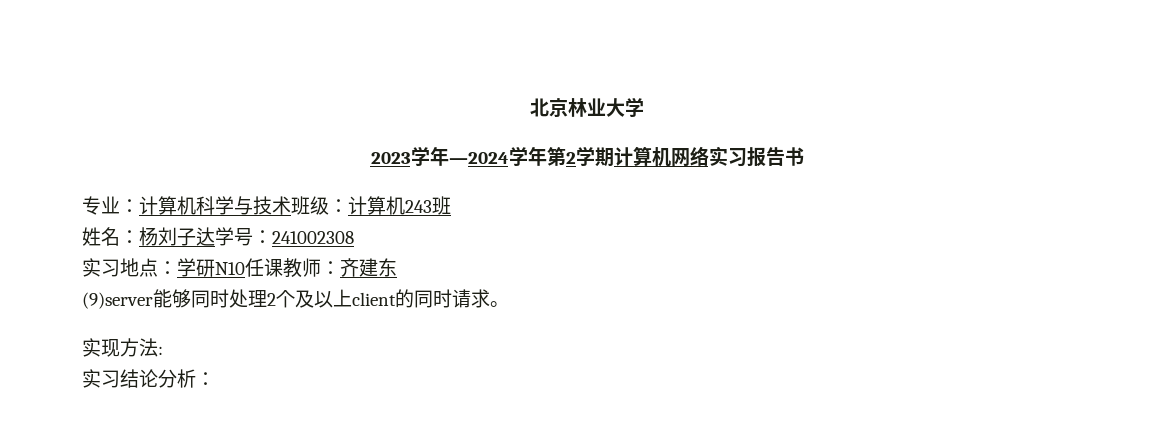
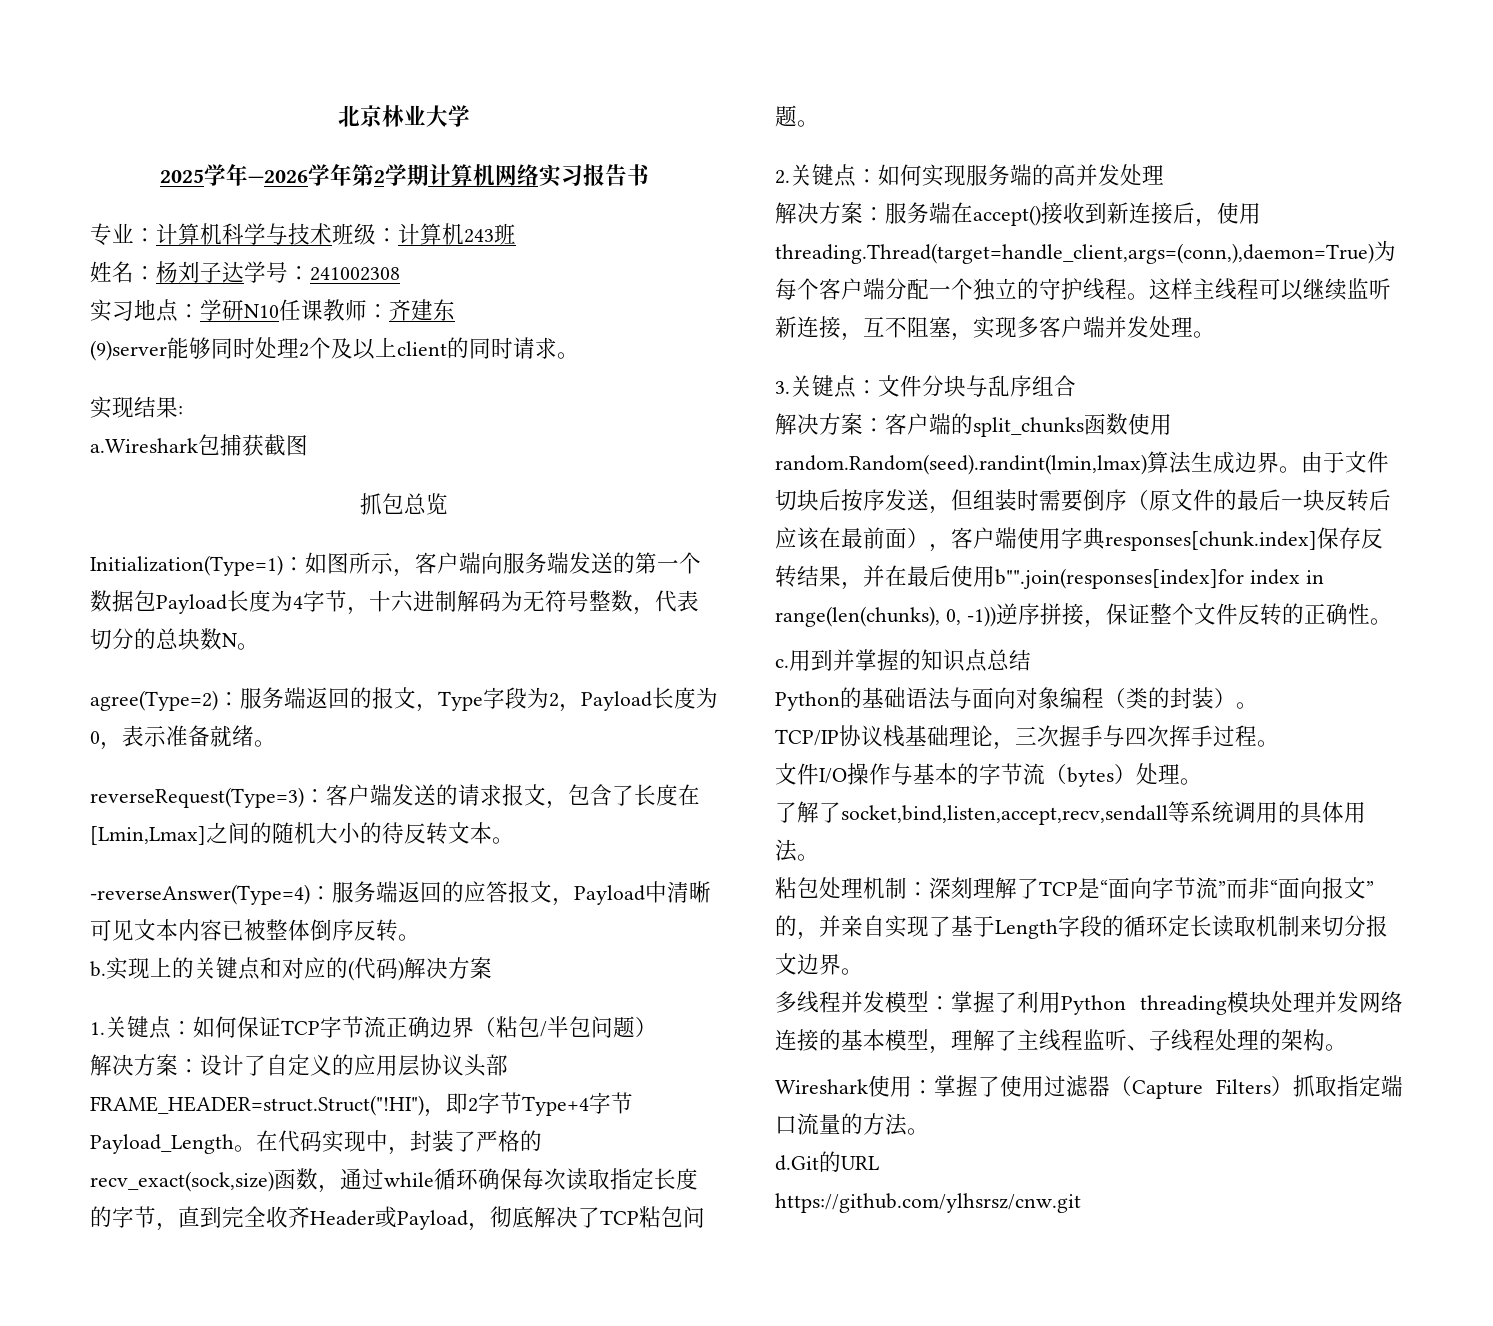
- 2023学年—2024学年第2学期计算机网络实习报告书
+ 2025学年—2026学年第2学期计算机网络实习报告书
- 实现方法:
- 实习结论分析：
+ 实现结果:
+ a.Wireshark包捕获截图
+ 抓包总览
+ Initialization(Type=1)：如图所示，客户端向服务端发送的第一个数据包Payload长度为4字节，十六进制解码为无符号整数，代表切分的总块数N。
+ agree(Type=2)：服务端返回的报文，Type字段为2，Payload长度为0，表示准备就绪。
+ reverseRequest(Type=3)：客户端发送的请求报文，包含了长度在[Lmin,Lmax]之间的随机大小的待反转文本。
+ -reverseAnswer(Type=4)：服务端返回的应答报文，Payload中清晰可见文本内容已被整体倒序反转。
+ b.实现上的关键点和对应的(代码)解决方案
+ 1.关键点：如何保证TCP字节流正确边界（粘包/半包问题）
+ 解决方案：设计了自定义的应用层协议头部FRAME_HEADER=struct.Struct("!HI")，即2字节Type+4字节Payload_Length。在代码实现中，封装了严格的recv_exact(sock,size)函数，通过while循环确保每次读取指定长度的字节，直到完全收齐Header或Payload，彻底解决了TCP粘包问题。
+ 2.关键点：如何实现服务端的高并发处理
+ 解决方案：服务端在accept()接收到新连接后，使用threading.Thread(target=handle_client,args=(conn,),daemon=True)为每个客户端分配一个独立的守护线程。这样主线程可以继续监听新连接，互不阻塞，实现多客户端并发处理。
+ 3.关键点：文件分块与乱序组合
+ 解决方案：客户端的split_chunks函数使用random.Random(seed).randint(lmin,lmax)算法生成边界。由于文件切块后按序发送，但组装时需要倒序（原文件的最后一块反转后应该在最前面），客户端使用字典responses[chunk.index]保存反转结果，并在最后使用b"".join(responses[index]for index in range(len(chunks), 0, -1))逆序拼接，保证整个文件反转的正确性。
+ c.用到并掌握的知识点总结
+ Python的基础语法与面向对象编程（类的封装）。
+ TCP/IP协议栈基础理论，三次握手与四次挥手过程。
+ 文件I/O操作与基本的字节流（bytes）处理。
+ 了解了socket,bind,listen,accept,recv,sendall等系统调用的具体用法。
+ 粘包处理机制：深刻理解了TCP是“面向字节流”而非“面向报文”的，并亲自实现了基于Length字段的循环定长读取机制来切分报文边界。
+ 多线程并发模型：掌握了利用Python threading模块处理并发网络连接的基本模型，理解了主线程监听、子线程处理的架构。
+ Wireshark使用：掌握了使用过滤器（Capture Filters）抓取指定端口流量的方法。
+ d.Git的URL
+ https://github.com/ylhsrsz/cnw.git

